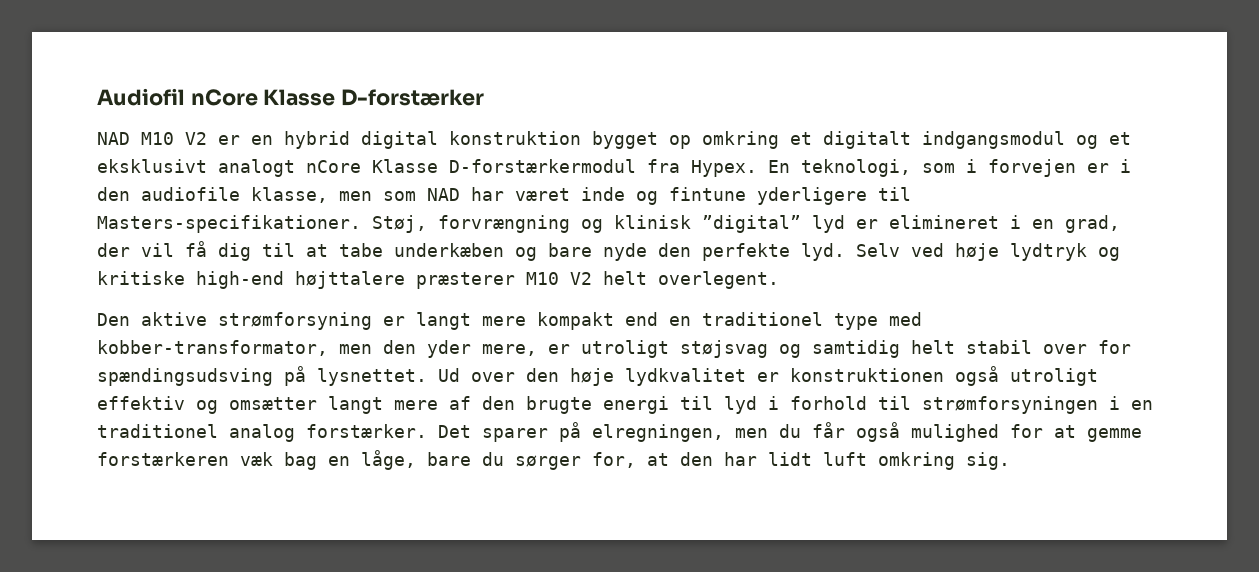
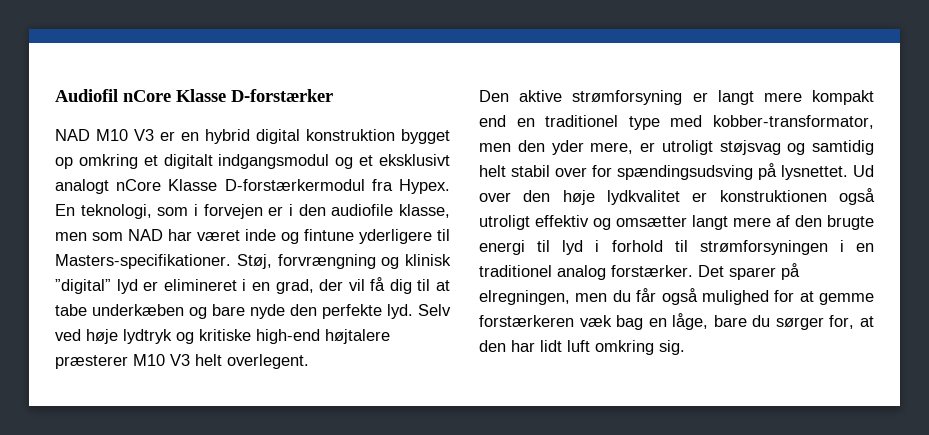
- NAD M10 V2 er en hybrid digital konstruktion bygget op omkring et digitalt indgangsmodul og et eksklusivt analogt nCore Klasse D-forstærkermodul fra Hypex.
+ NAD M10 V3 er en hybrid digital konstruktion bygget op omkring et digitalt indgangsmodul og et eksklusivt analogt nCore Klasse D-forstærkermodul fra Hypex.
- Selv ved høje lydtryk og kritiske high-end højttalere præsterer M10 V2 helt overlegent.
+ Selv ved høje lydtryk og kritiske high-end højtalere præsterer M10 V3 helt overlegent.

